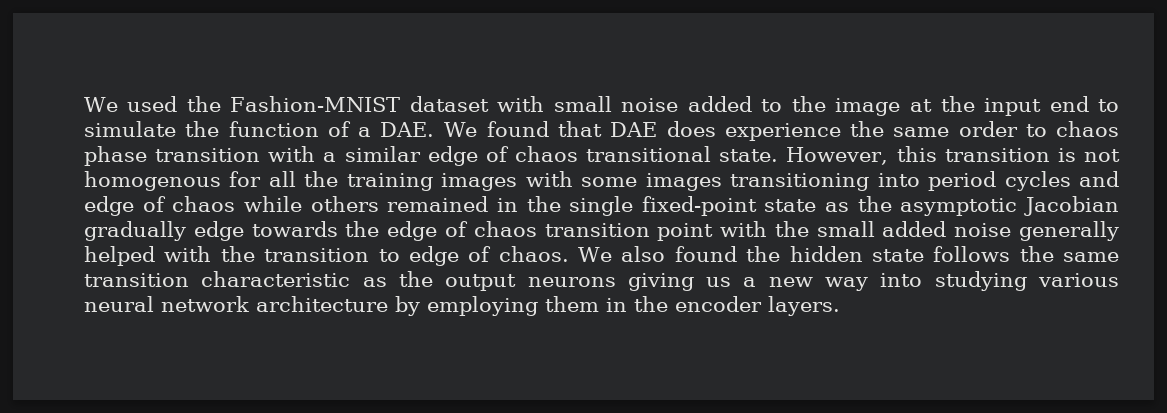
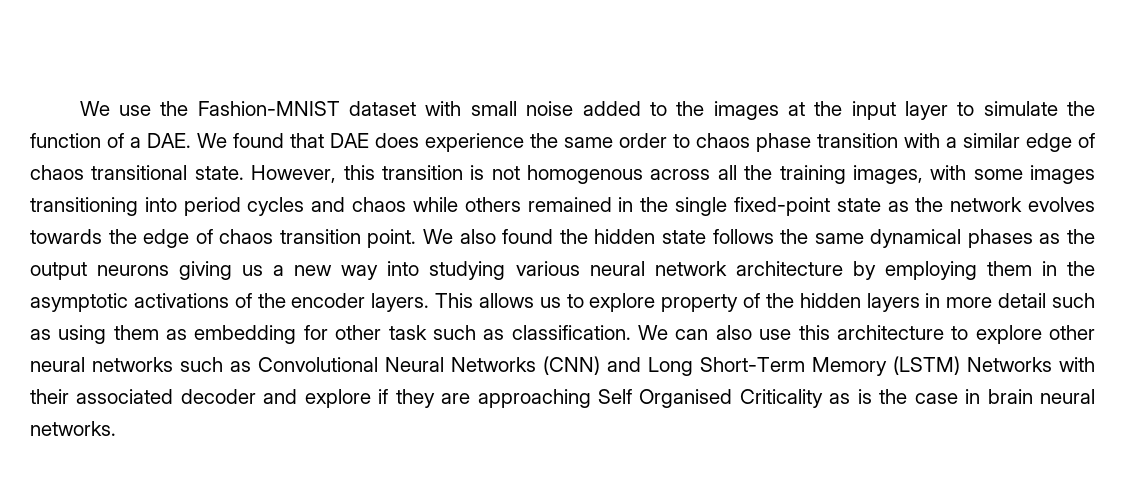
- We used the Fashion-MNIST dataset with small noise added to the image at the input end to simulate the function of a DAE. We found that DAE does experience the same order to chaos phase transition with a similar edge of chaos transitional state.
+ We use the Fashion-MNIST dataset with small noise added to the images at the input layer to simulate the function of a DAE. We found that DAE does experience the same order to chaos phase transition with a similar edge of chaos transitional state.
- However, this transition is not homogenous for all the training images with some images transitioning into period cycles and edge of chaos while others remained in the single fixed-point state as the asymptotic Jacobian gradually edge towards the edge of chaos transition point with the small added noise generally helped with the transition to edge of chaos.
+ However, this transition is not homogenous across all the training images, with some images transitioning into period cycles and chaos while others remained in the single fixed-point state as the network evolves towards the edge of chaos transition point.
- We also found the hidden state follows the same transition characteristic as the output neurons giving us a new way into studying various neural network architecture by employing them in the encoder layers.
+ We also found the hidden state follows the same dynamical phases as the output neurons giving us a new way into studying various neural network architecture by employing them in the asymptotic activations of the encoder layers. This allows us to explore property of the hidden layers in more detail such as using them as embedding for other task such as classification. We can also use this architecture to explore other neural networks such as Convolutional Neural Networks (CNN) and Long Short-Term Memory (LSTM) Networks with their associated decoder and explore if they are approaching Self Organised Criticality as is the case in brain neural networks.

